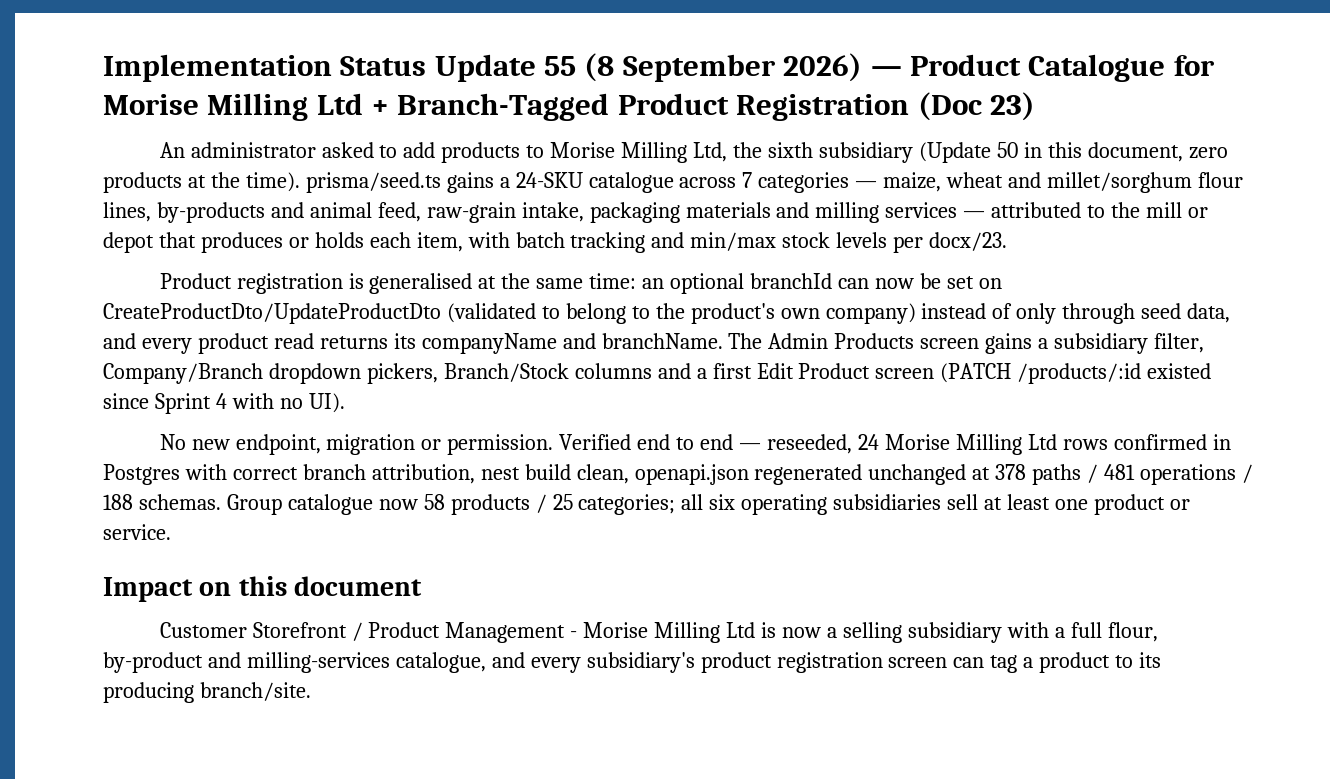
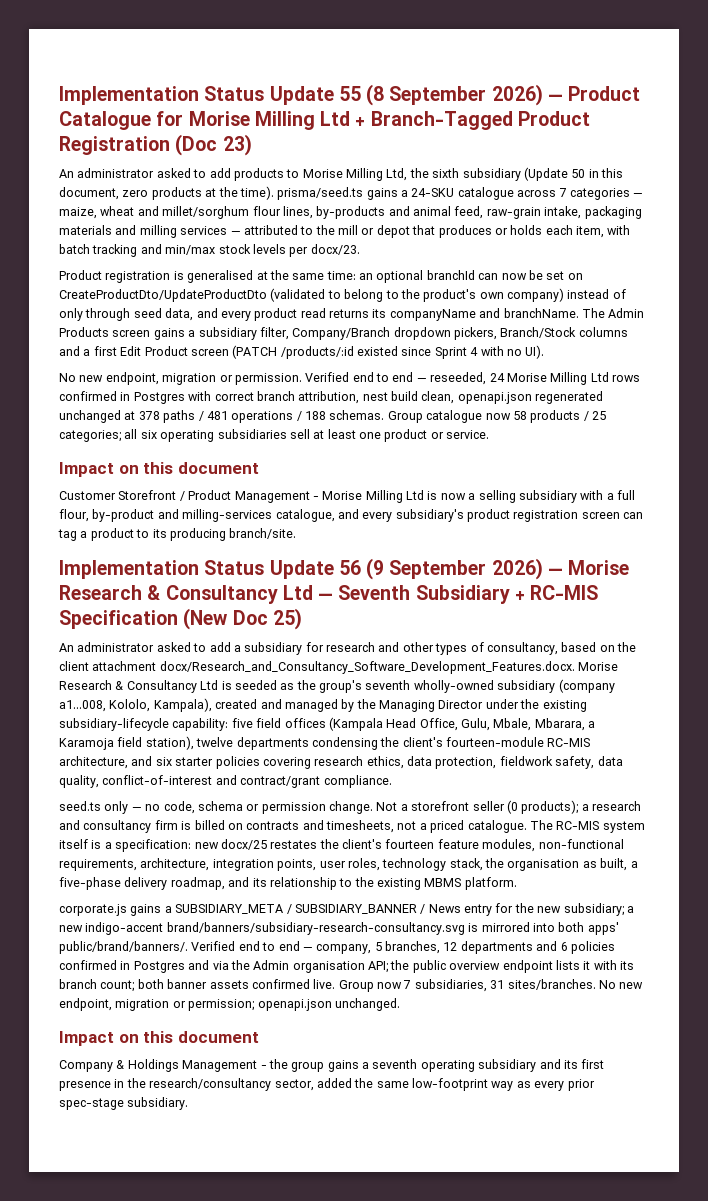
+ Implementation Status Update 56 (9 September 2026) — Morise Research & Consultancy Ltd — Seventh Subsidiary + RC-MIS Specification (New Doc 25)
+ An administrator asked to add a subsidiary for research and other types of consultancy, based on the client attachment docx/Research_and_Consultancy_Software_Development_Features.docx. Morise Research & Consultancy Ltd is seeded as the group's seventh wholly-owned subsidiary (company a1...008, Kololo, Kampala), created and managed by the Managing Director under the existing subsidiary-lifecycle capability: five field offices (Kampala Head Office, Gulu, Mbale, Mbarara, a Karamoja field station), twelve departments condensing the client's fourteen-module RC-MIS architecture, and six starter policies covering research ethics, data protection, fieldwork safety, data quality, conflict-of-interest and contract/grant compliance.
+ seed.ts only — no code, schema or permission change. Not a storefront seller (0 products); a research and consultancy firm is billed on contracts and timesheets, not a priced catalogue. The RC-MIS system itself is a specification: new docx/25 restates the client's fourteen feature modules, non-functional requirements, architecture, integration points, user roles, technology stack, the organisation as built, a five-phase delivery roadmap, and its relationship to the existing MBMS platform.
+ corporate.js gains a SUBSIDIARY_META / SUBSIDIARY_BANNER / News entry for the new subsidiary; a new indigo-accent brand/banners/subsidiary-research-consultancy.svg is mirrored into both apps' public/brand/banners/. Verified end to end — company, 5 branches, 12 departments and 6 policies confirmed in Postgres and via the Admin organisation API; the public overview endpoint lists it with its branch count; both banner assets confirmed live. Group now 7 subsidiaries, 31 sites/branches. No new endpoint, migration or permission; openapi.json unchanged.
+ Impact on this document
+ Company & Holdings Management - the group gains a seventh operating subsidiary and its first presence in the research/consultancy sector, added the same low-footprint way as every prior spec-stage subsidiary.

